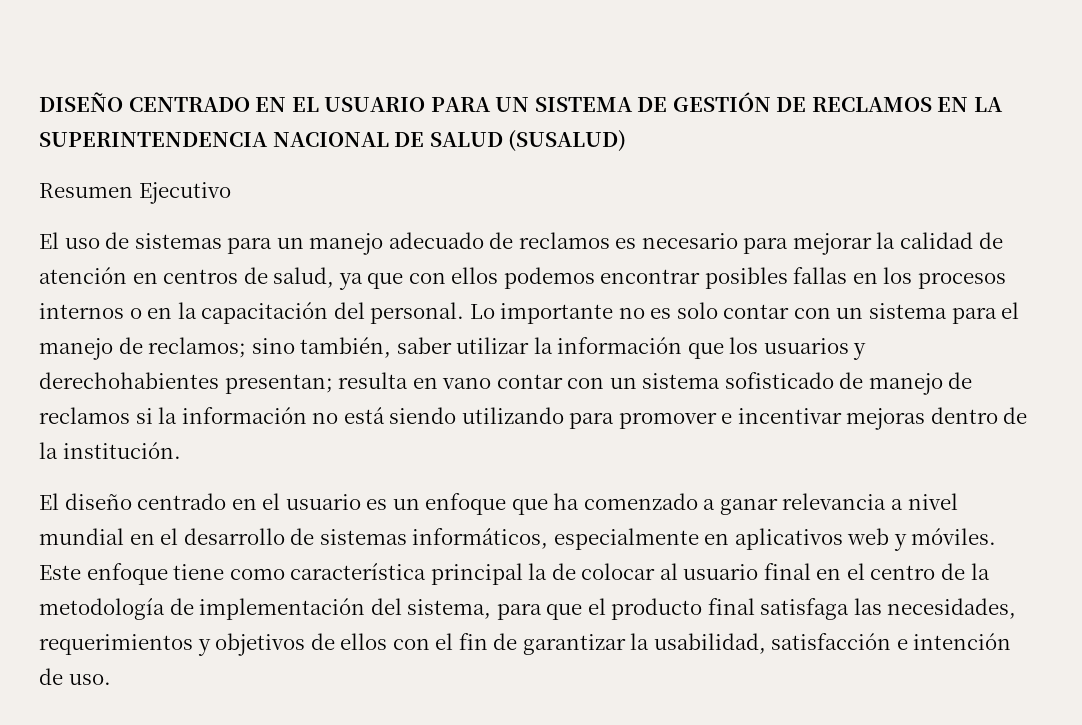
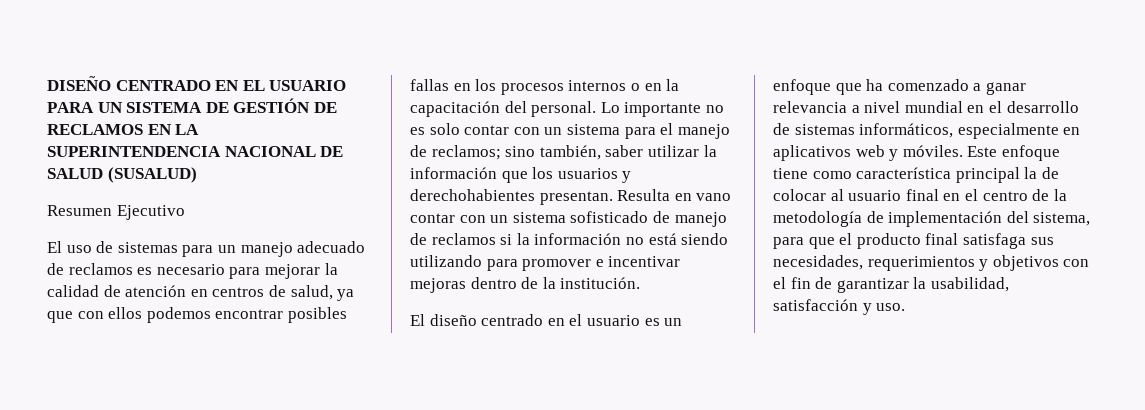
- Lo importante no es solo contar con un sistema para el manejo de reclamos; sino también, saber utilizar la información que los usuarios y derechohabientes presentan; resulta en vano contar con un sistema sofisticado de manejo de reclamos si la información no está siendo utilizando para promover e incentivar mejoras dentro de la institución.
+ Lo importante no es solo contar con un sistema para el manejo de reclamos; sino también, saber utilizar la información que los usuarios y derechohabientes presentan. Resulta en vano contar con un sistema sofisticado de manejo de reclamos si la información no está siendo utilizando para promover e incentivar mejoras dentro de la institución.
- Este enfoque tiene como característica principal la de colocar al usuario final en el centro de la metodología de implementación del sistema, para que el producto final satisfaga las necesidades, requerimientos y objetivos de ellos con el fin de garantizar la usabilidad, satisfacción e intención de uso.
+ Este enfoque tiene como característica principal la de colocar al usuario final en el centro de la metodología de implementación del sistema, para que el producto final satisfaga sus necesidades, requerimientos y objetivos con el fin de garantizar la usabilidad, satisfacción y uso.

